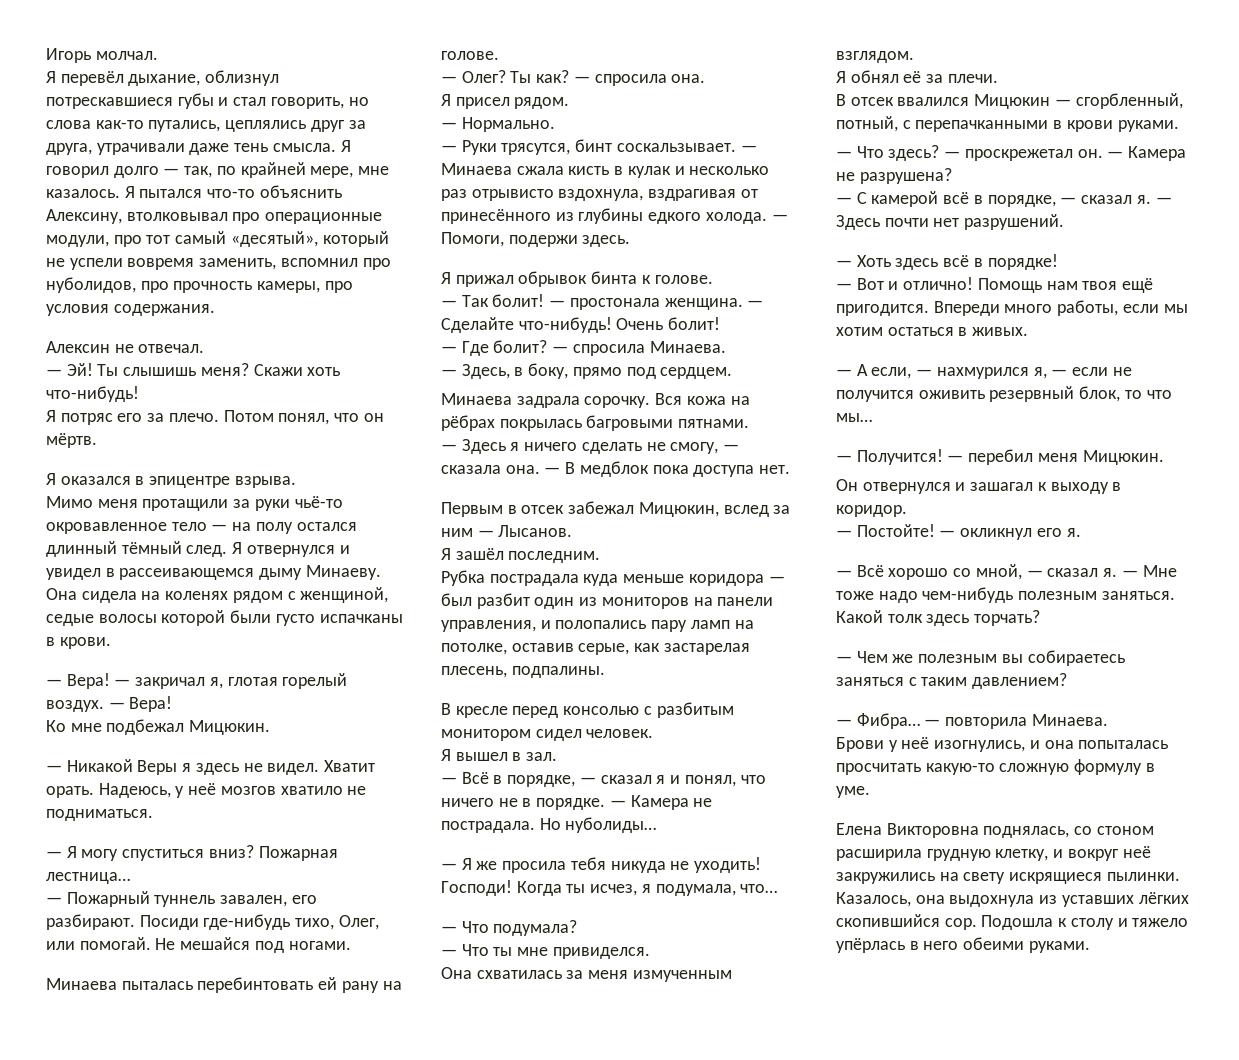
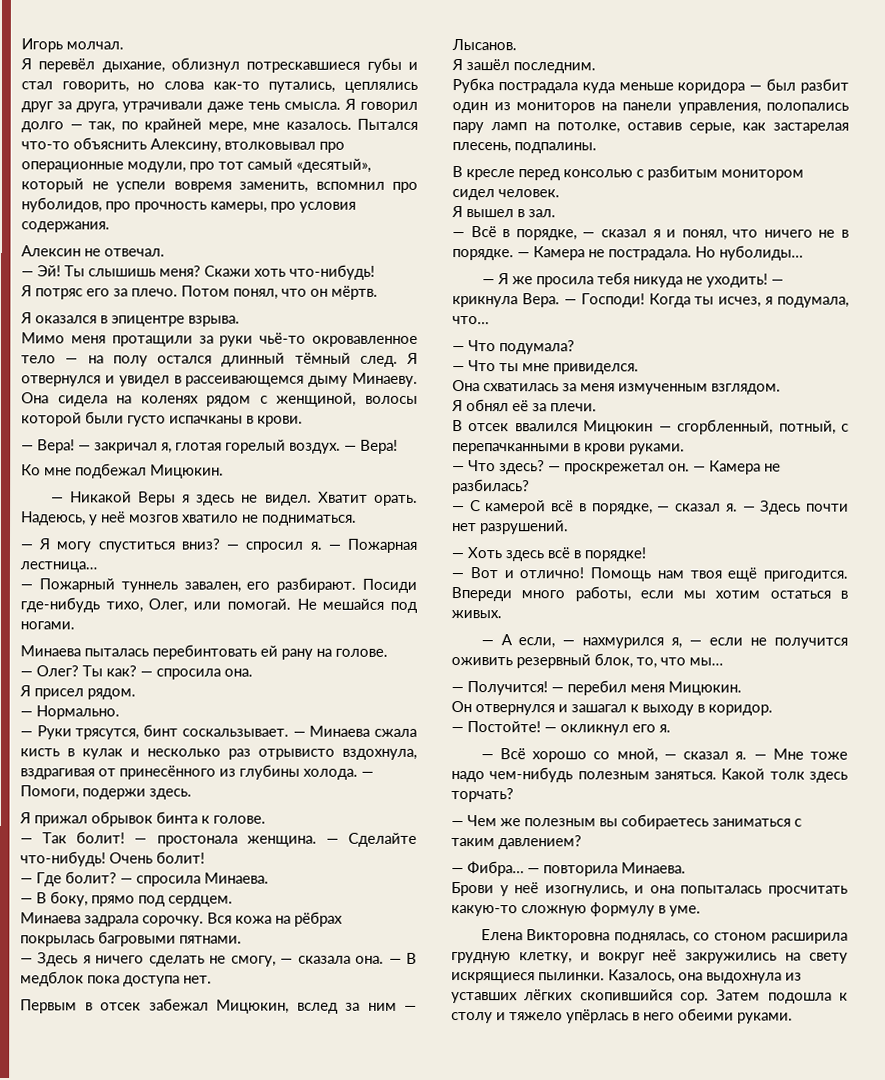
- Я пытался что-то объяснить Алексину, втолковывал про операционные модули, про тот самый «десятый», который не успели вовремя заменить, вспомнил про нуболидов, про прочность камеры, про условия содержания.
+ Пытался что-то объяснить Алексину, втолковывал про операционные модули, про тот самый «десятый», который не успели вовремя заменить, вспомнил про нуболидов, про прочность камеры, про условия содержания.
- Она сидела на коленях рядом с женщиной, седые волосы которой были густо испачканы в крови.
+ Она сидела на коленях рядом с женщиной, волосы которой были густо испачканы в крови.
- Пожарная лестница…
+ — спросил я. — Пожарная лестница…
- — Минаева сжала кисть в кулак и несколько раз отрывисто вздохнула, вздрагивая от принесённого из глубины едкого холода.
+ — Минаева сжала кисть в кулак и несколько раз отрывисто вздохнула, вздрагивая от принесённого из глубины холода.
- — Здесь, в боку, прямо под сердцем.
+ — В боку, прямо под сердцем.
- Рубка пострадала куда меньше коридора — был разбит один из мониторов на панели управления, и полопались пару ламп на потолке, оставив серые, как застарелая плесень, подпалины.
+ Рубка пострадала куда меньше коридора — был разбит один из мониторов на панели управления, полопались пару ламп на потолке, оставив серые, как застарелая плесень, подпалины.
- Господи!
+ — крикнула Вера. — Господи!
- — Камера не разрушена?
+ — Камера не разбилась?
- — А если, — нахмурился я, — если не получится оживить резервный блок, то что мы…
+ — А если, — нахмурился я, — если не получится оживить резервный блок, то, что мы…
- — Чем же полезным вы собираетесь заняться с таким давлением?
+ — Чем же полезным вы собираетесь заниматься с таким давлением?
- Подошла к столу и тяжело упёрлась в него обеими руками.
+ Затем подошла к столу и тяжело упёрлась в него обеими руками.

